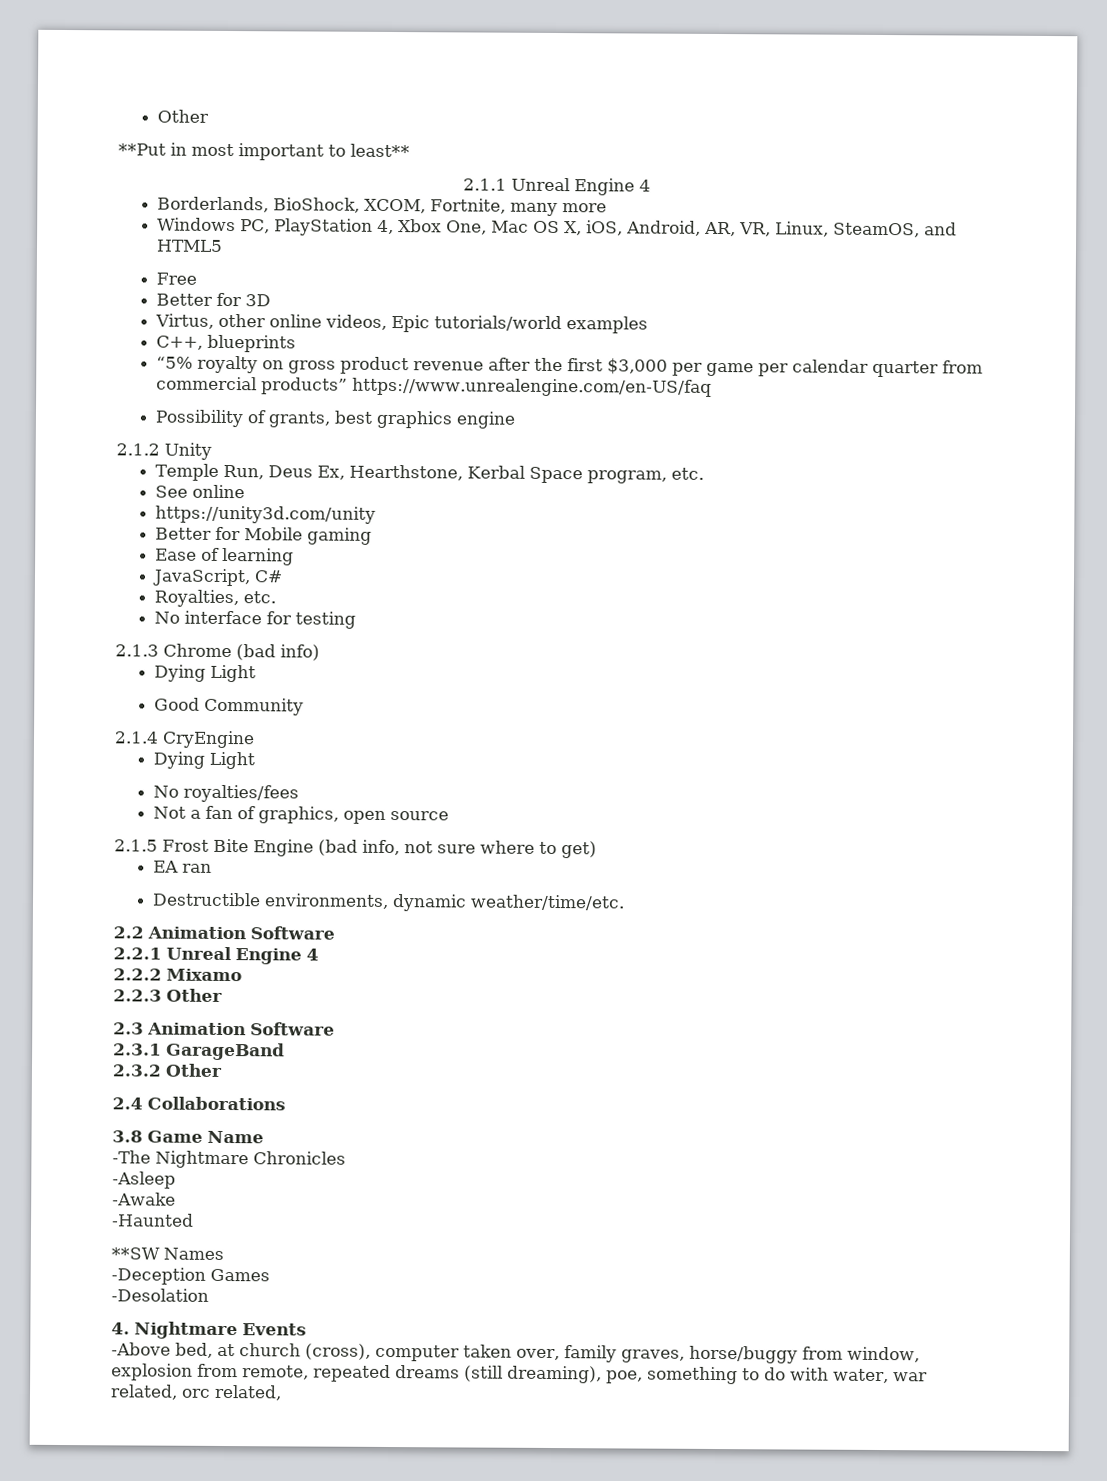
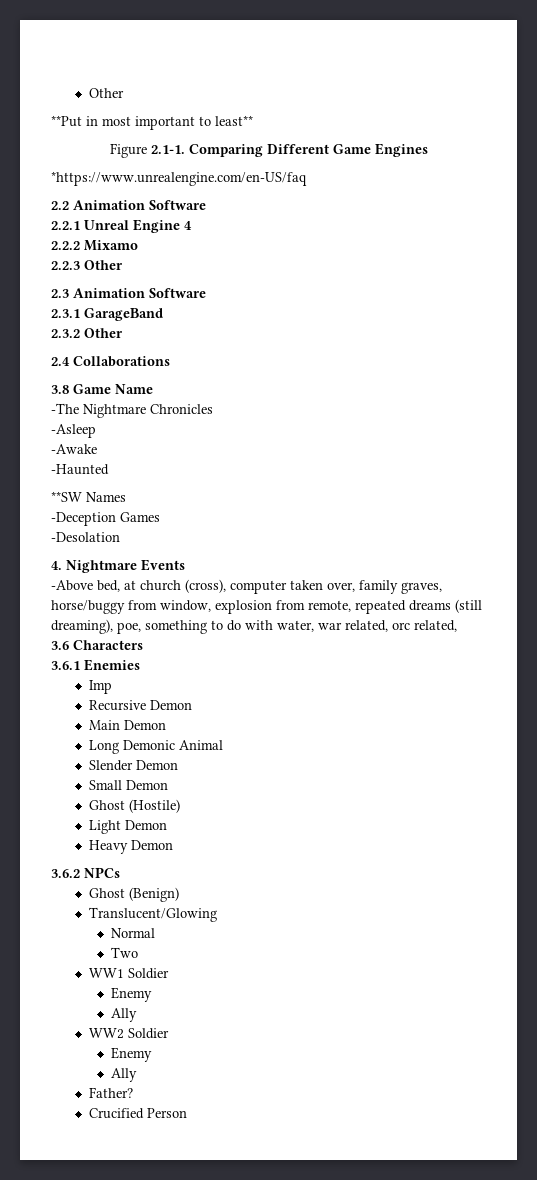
- 2.1.1 Unreal Engine 4
- Borderlands, BioShock, XCOM, Fortnite, many more
- Windows PC, PlayStation 4, Xbox One, Mac OS X, iOS, Android, AR, VR, Linux, SteamOS, and HTML5
- Free
- Better for 3D
- Virtus, other online videos, Epic tutorials/world examples
- C++, blueprints
- “5% royalty on gross product revenue after the first $3,000 per game per calendar quarter from commercial products” https://www.unrealengine.com/en-US/faq
- Possibility of grants, best graphics engine
- 2.1.2 Unity
- Temple Run, Deus Ex, Hearthstone, Kerbal Space program, etc.
- See online
- https://unity3d.com/unity
- Better for Mobile gaming
- Ease of learning
- JavaScript, C#
- Royalties, etc.
- No interface for testing
- 2.1.3 Chrome (bad info)
- Dying Light
- Good Community
- 2.1.4 CryEngine
- Dying Light
- No royalties/fees
- Not a fan of graphics, open source
- 2.1.5 Frost Bite Engine (bad info, not sure where to get)
- EA ran
- Destructible environments, dynamic weather/time/etc.
+ Figure 2.1-1. Comparing Different Game Engines
+ *https://www.unrealengine.com/en-US/faq
+ 3.6 Characters
+ 3.6.1 Enemies
+ Imp
+ Recursive Demon
+ Main Demon
+ Long Demonic Animal
+ Slender Demon
+ Small Demon
+ Ghost (Hostile)
+ Light Demon
+ Heavy Demon
+ 3.6.2 NPCs
+ Ghost (Benign)
+ Translucent/Glowing
+ Normal
+ Two
+ WW1 Soldier
+ Enemy
+ Ally
+ WW2 Soldier
+ Enemy
+ Ally
+ Father?
+ Crucified Person

